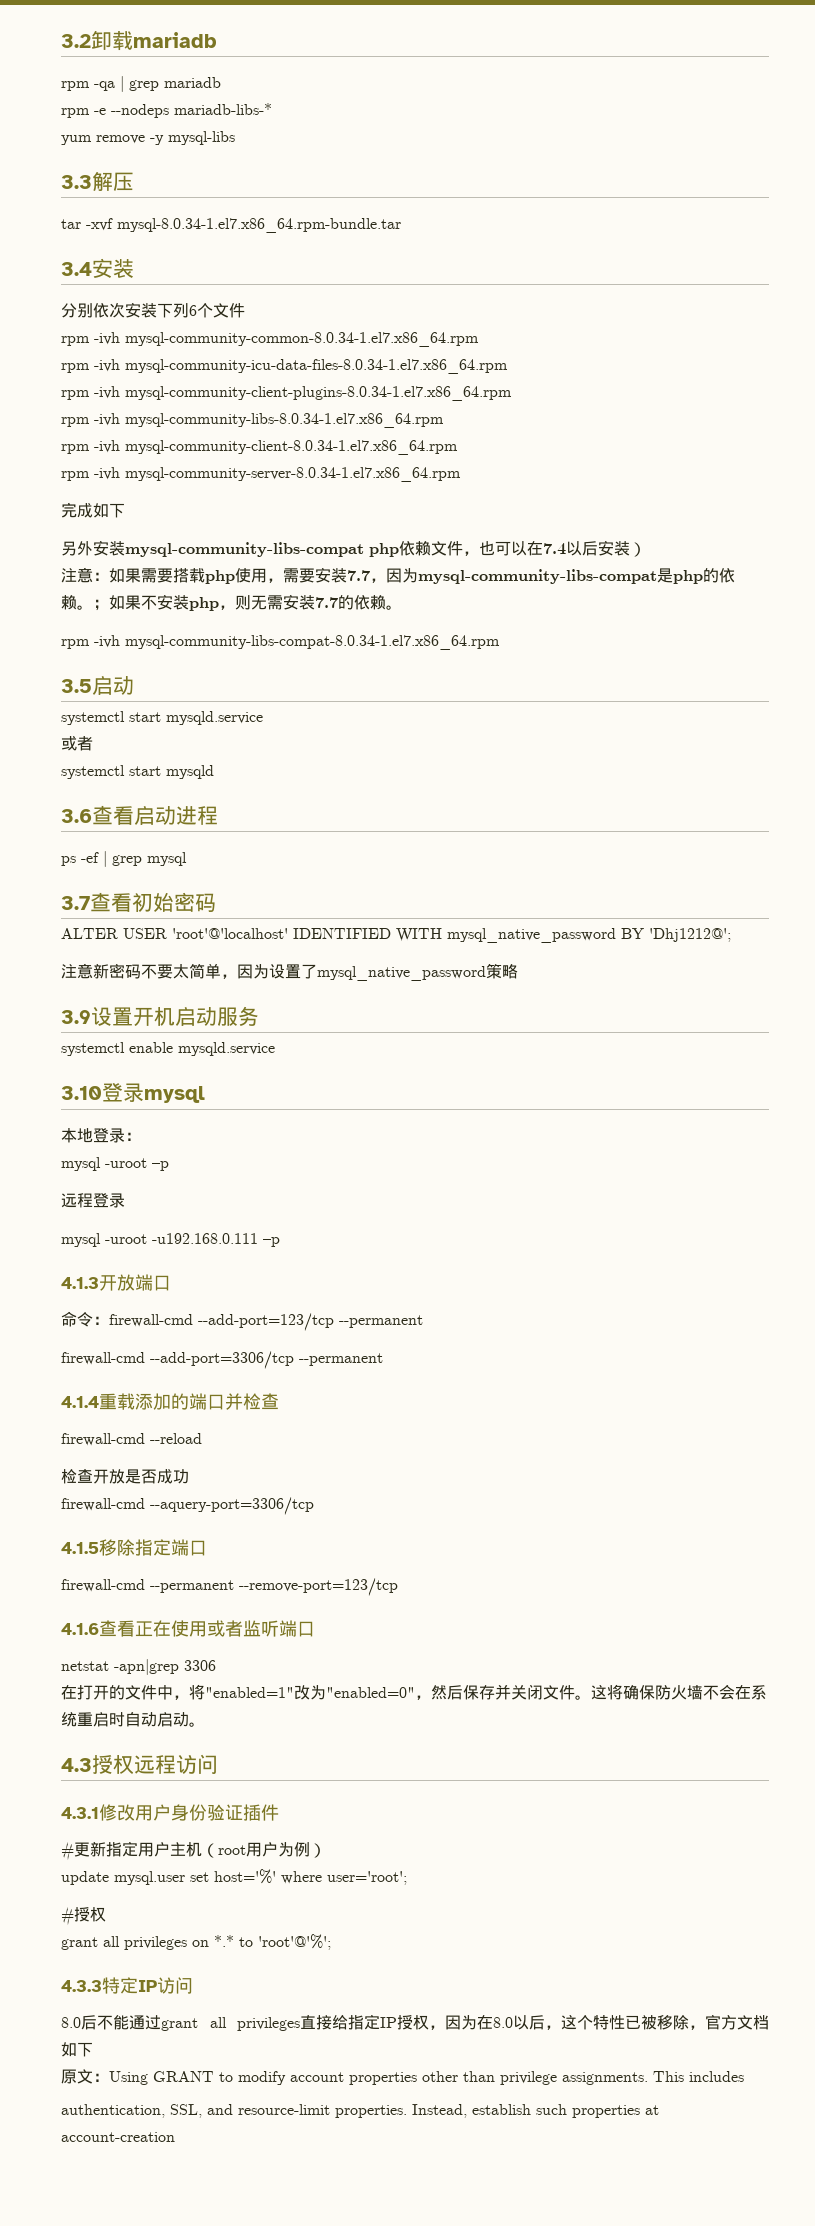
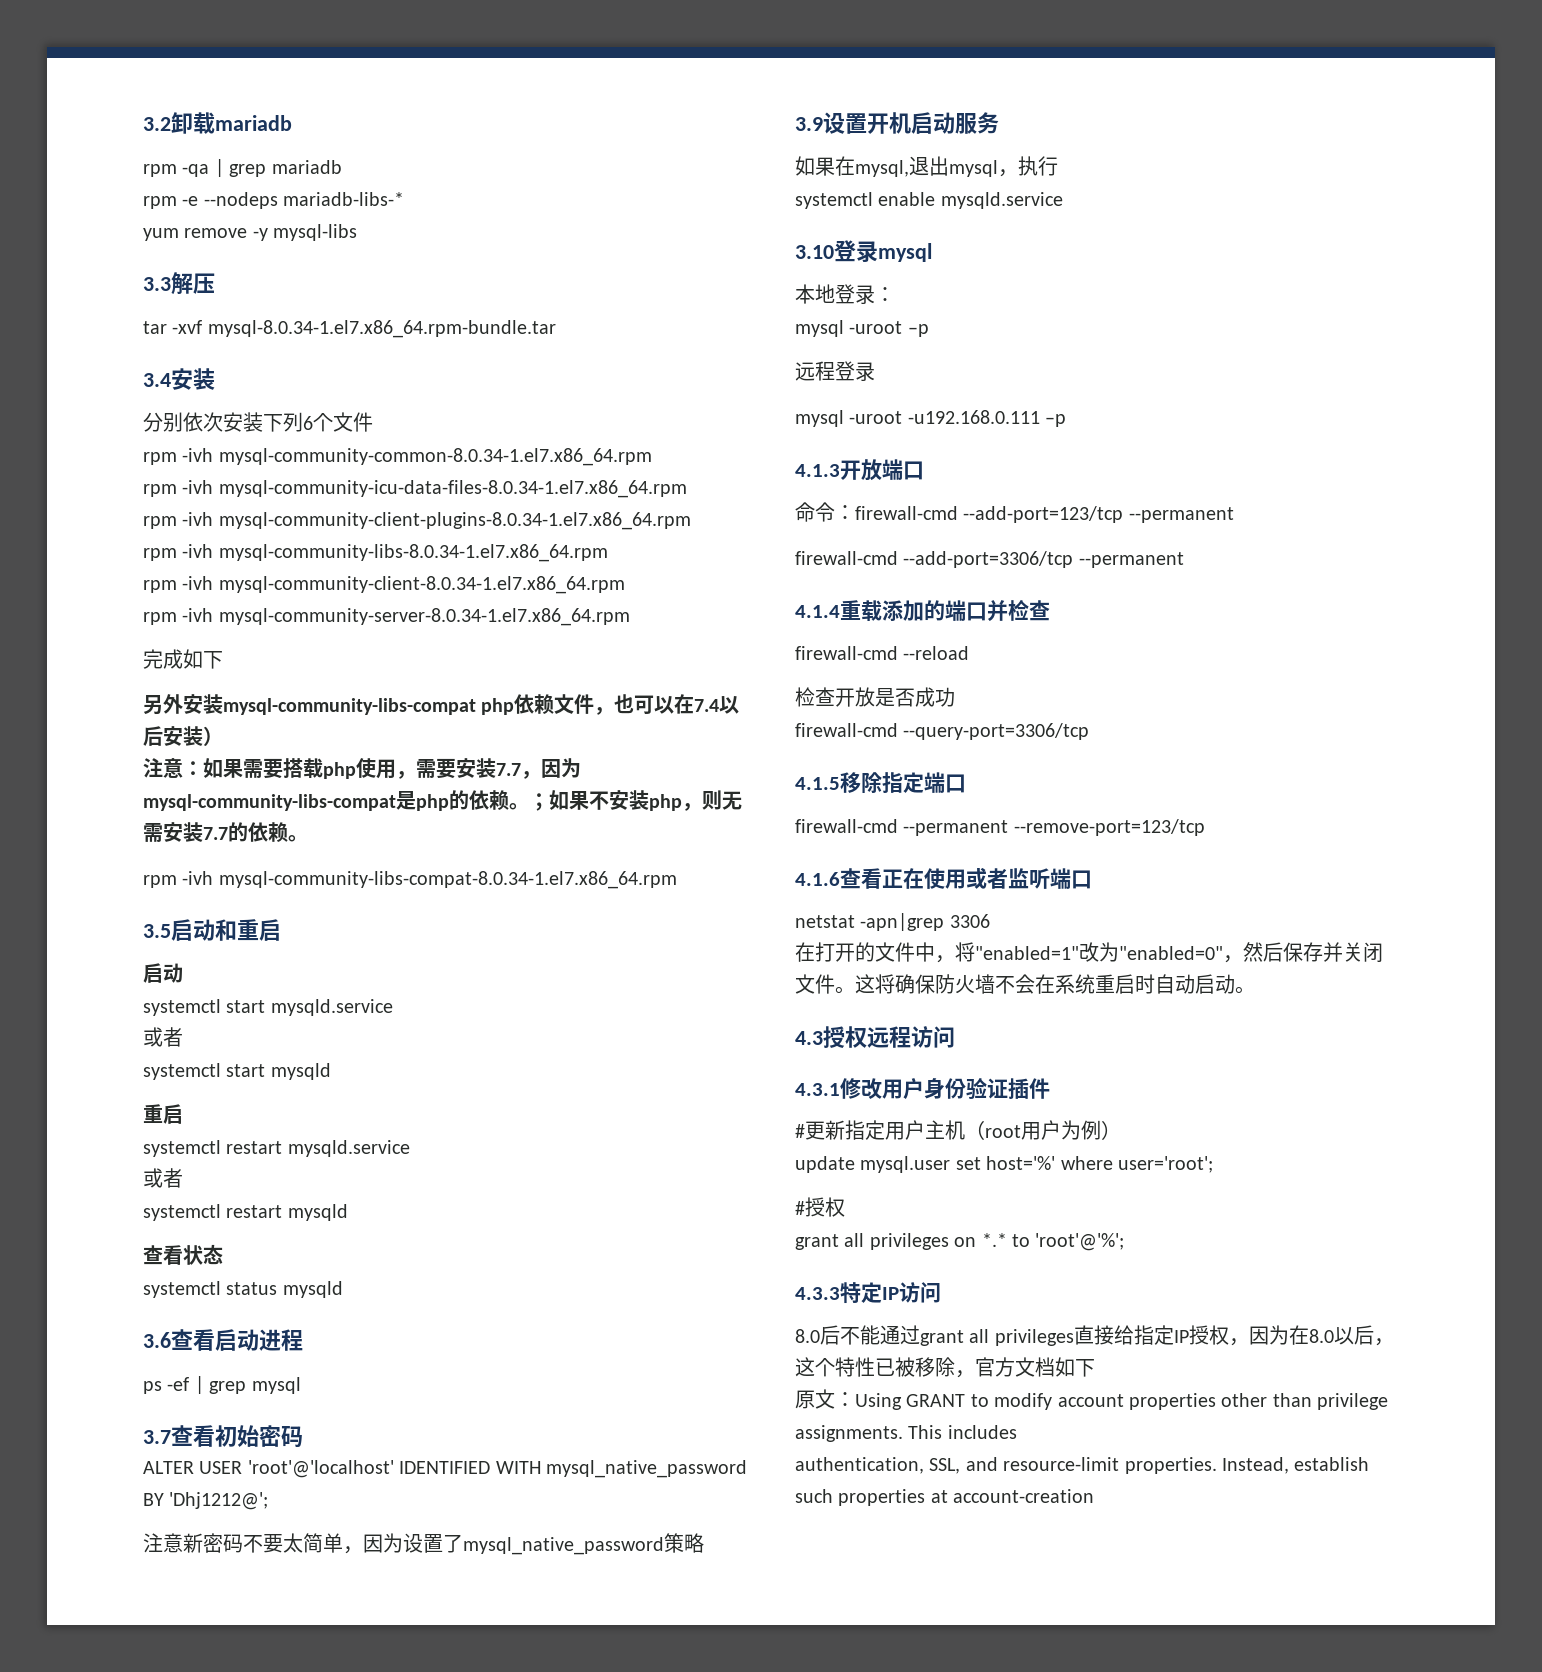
- 3.5启动
+ 3.5启动和重启
+ 启动
  systemctl start mysqld
+ 重启
+ systemctl restart mysqld.service
+ 或者
+ systemctl restart mysqld
+ 查看状态
+ systemctl status mysqld
+ 如果在mysql,退出mysql，执行
- firewall-cmd --aquery-port=3306/tcp
+ firewall-cmd --query-port=3306/tcp

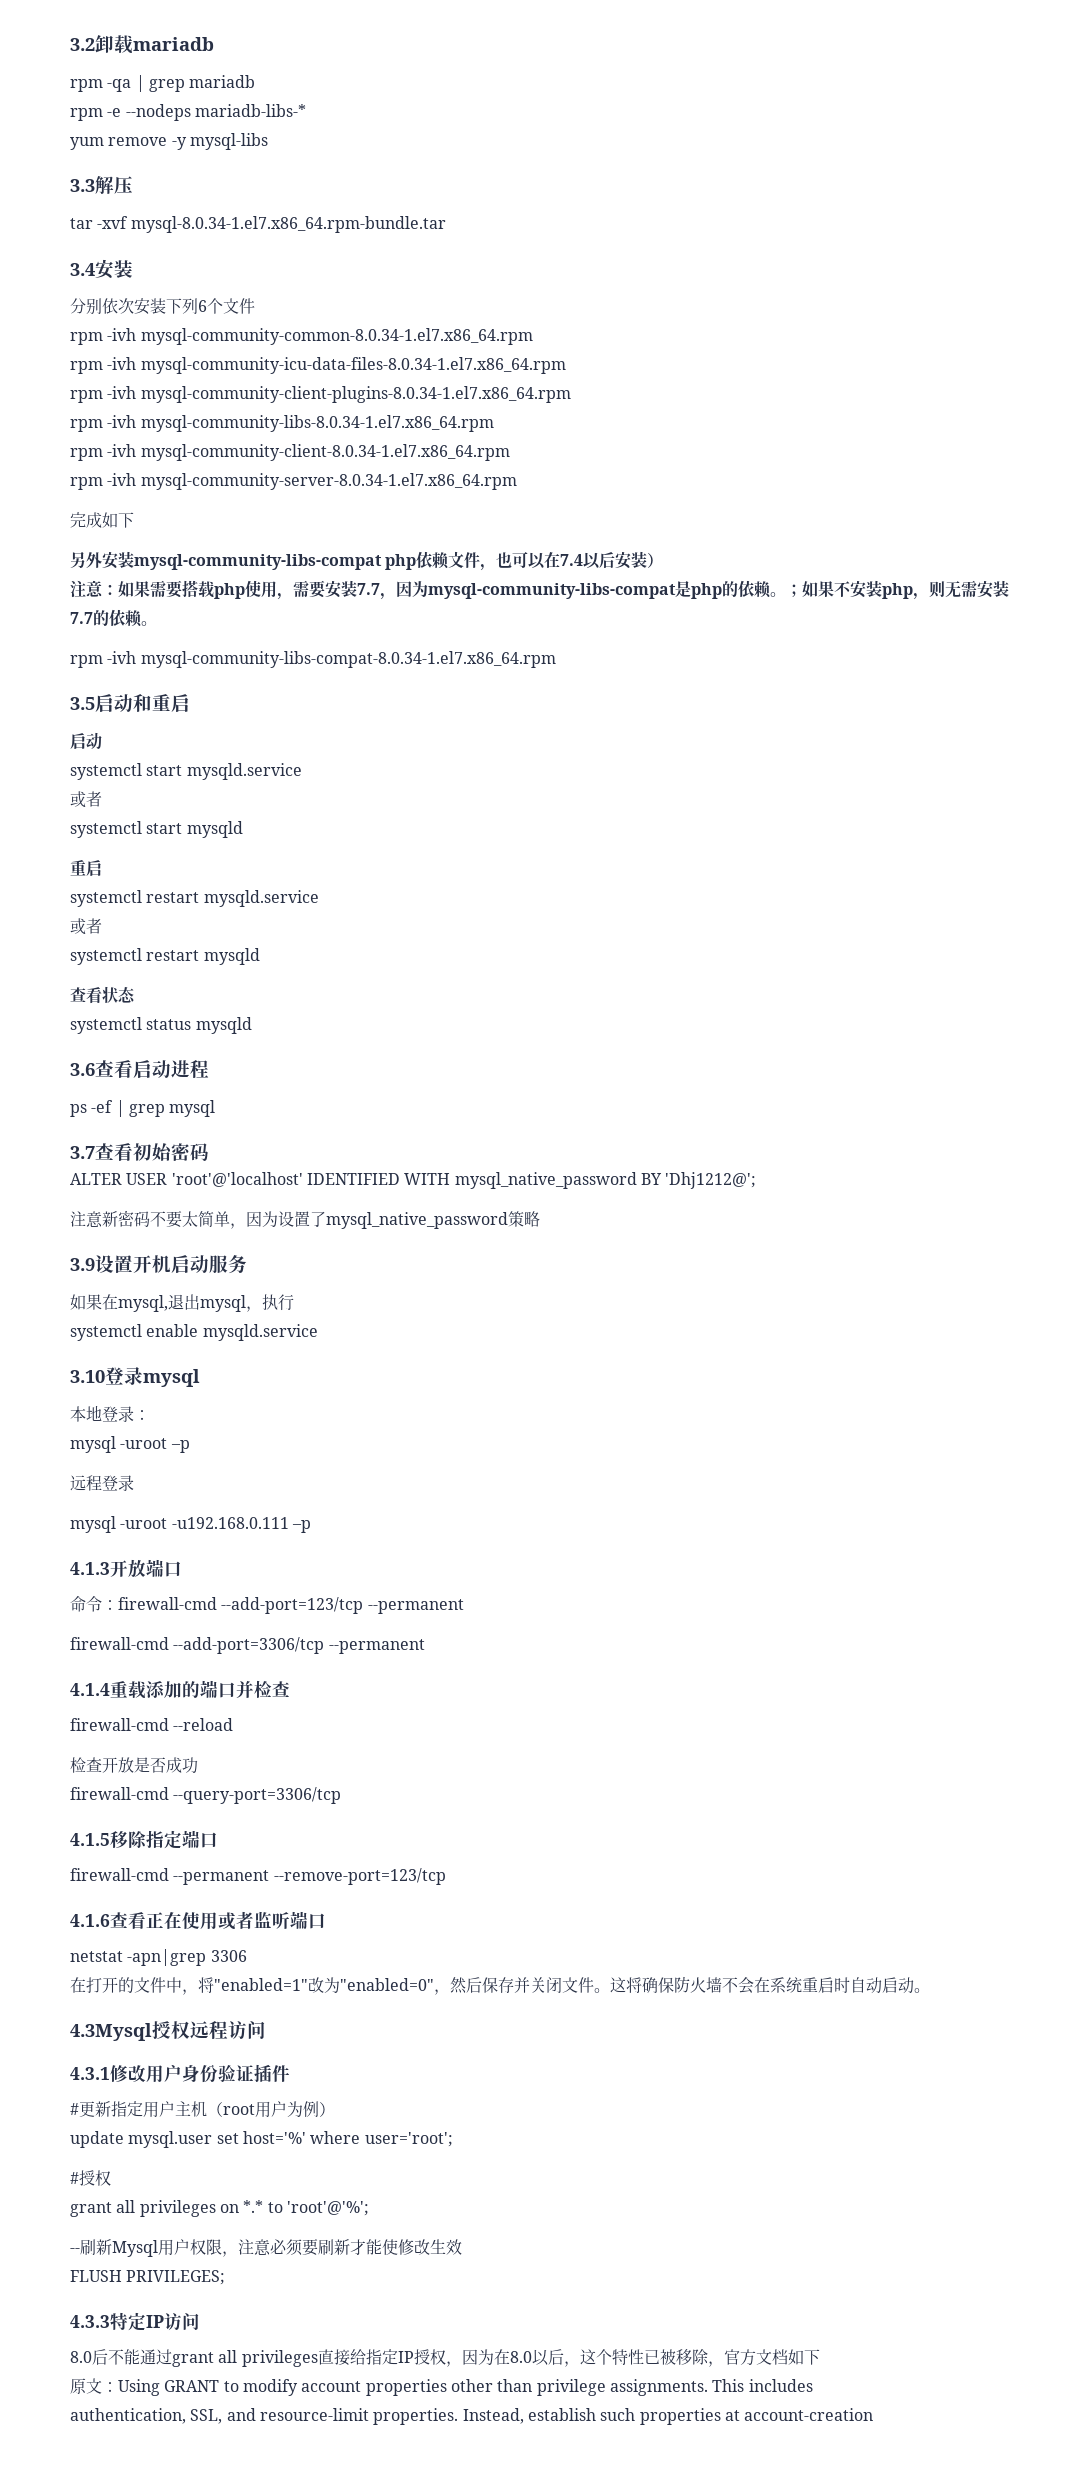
- 4.3授权远程访问
+ 4.3Mysql授权远程访问
+ --刷新Mysql用户权限，注意必须要刷新才能使修改生效
+ FLUSH PRIVILEGES;

